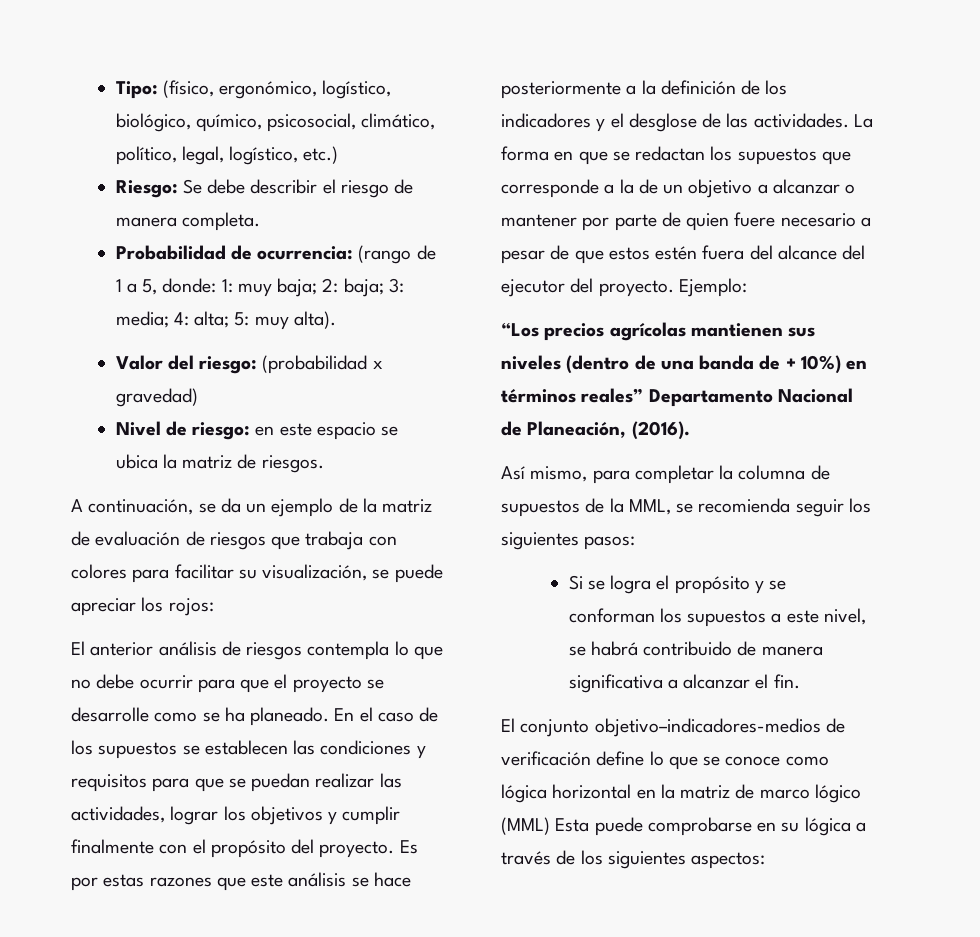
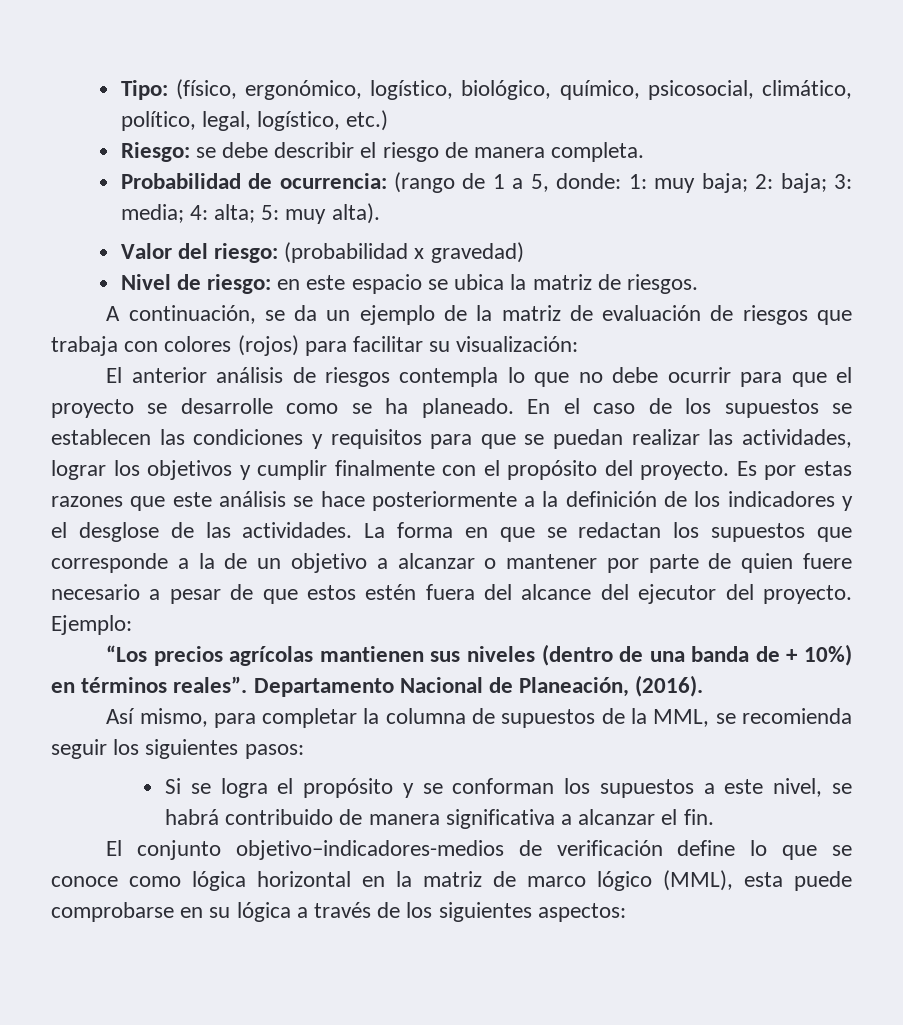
- Riesgo: Se debe describir el riesgo de manera completa.
+ Riesgo: se debe describir el riesgo de manera completa.
- A continuación, se da un ejemplo de la matriz de evaluación de riesgos que trabaja con colores para facilitar su visualización, se puede apreciar los rojos:
+ A continuación, se da un ejemplo de la matriz de evaluación de riesgos que trabaja con colores (rojos) para facilitar su visualización:
- “Los precios agrícolas mantienen sus niveles (dentro de una banda de + 10%) en términos reales” Departamento Nacional de Planeación, (2016).
+ “Los precios agrícolas mantienen sus niveles (dentro de una banda de + 10%) en términos reales”. Departamento Nacional de Planeación, (2016).
- El conjunto objetivo–indicadores-medios de verificación define lo que se conoce como lógica horizontal en la matriz de marco lógico (MML) Esta puede comprobarse en su lógica a través de los siguientes aspectos:
+ El conjunto objetivo–indicadores-medios de verificación define lo que se conoce como lógica horizontal en la matriz de marco lógico (MML), esta puede comprobarse en su lógica a través de los siguientes aspectos:

